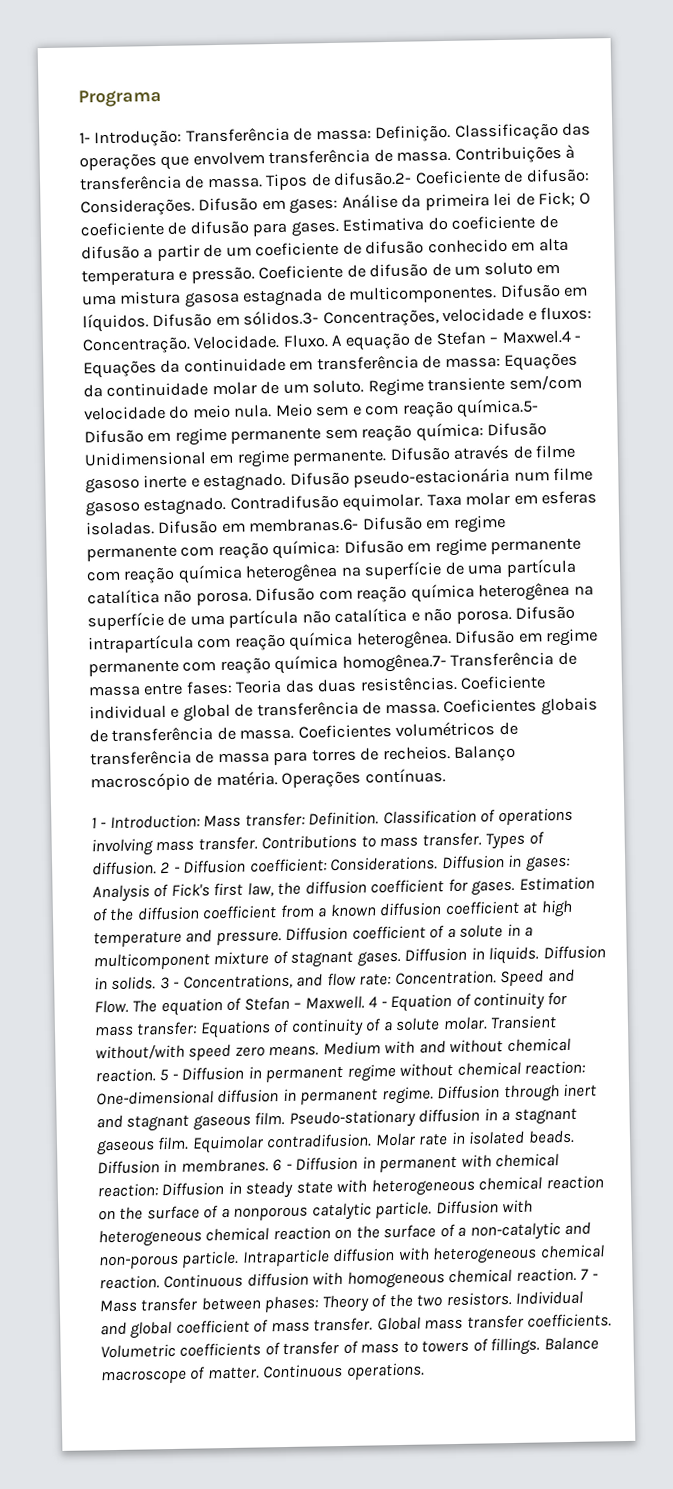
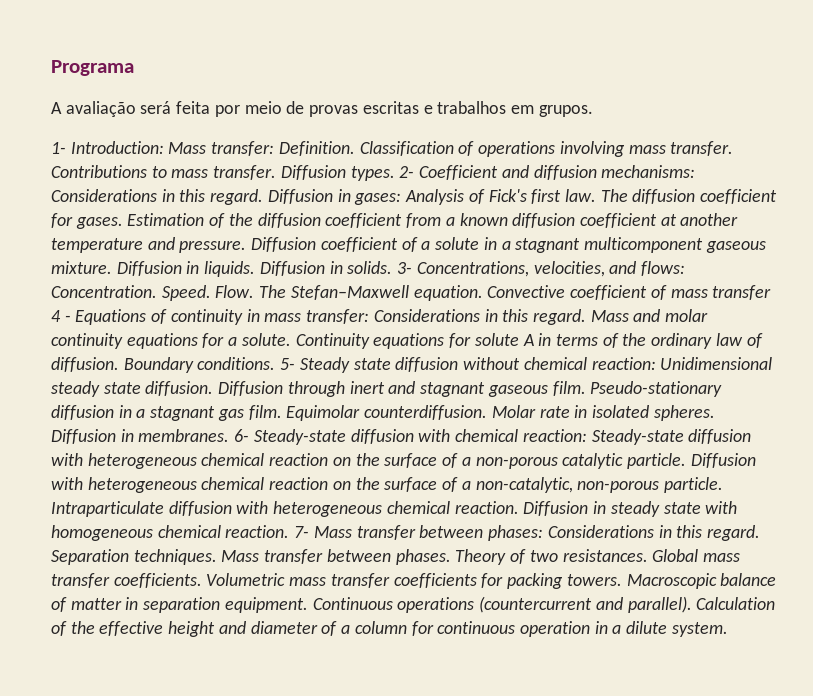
- 1- Introdução: Transferência de massa: Definição. Classificação das operações que envolvem transferência de massa. Contribuições à transferência de massa. Tipos de difusão.2- Coeficiente de difusão: Considerações. Difusão em gases: Análise da primeira lei de Fick; O coeficiente de difusão para gases. Estimativa do coeficiente de difusão a partir de um coeficiente de difusão conhecido em alta temperatura e pressão. Coeficiente de difusão de um soluto em uma mistura gasosa estagnada de multicomponentes. Difusão em líquidos. Difusão em sólidos.3- Concentrações, velocidade e fluxos: Concentração. Velocidade. Fluxo. A equação de Stefan – Maxwel.4 - Equações da continuidade em transferência de massa: Equações da continuidade molar de um soluto. Regime transiente sem/com velocidade do meio nula. Meio sem e com reação química.5- Difusão em regime permanente sem reação química: Difusão Unidimensional em regime permanente. Difusão através de filme gasoso inerte e estagnado. Difusão pseudo-estacionária num filme gasoso estagnado. Contradifusão equimolar. Taxa molar em esferas isoladas. Difusão em membranas.6- Difusão em regime permanente com reação química: Difusão em regime permanente com reação química heterogênea na superfície de uma partícula catalítica não porosa. Difusão com reação química heterogênea na superfície de uma partícula não catalítica e não porosa. Difusão intrapartícula com reação química heterogênea. Difusão em regime permanente com reação química homogênea.7- Transferência de massa entre fases: Teoria das duas resistências. Coeficiente individual e global de transferência de massa. Coeficientes globais de transferência de massa. Coeficientes volumétricos de transferência de massa para torres de recheios. Balanço macroscópio de matéria. Operações contínuas.
- 1 - Introduction: Mass transfer: Definition.
+ A avaliação será feita por meio de provas escritas e trabalhos em grupos.
+ 1- Introduction: Mass transfer: Definition.
- Types of diffusion. 2 - Diffusion coefficient: Considerations.
+ Diffusion types. 2- Coefficient and diffusion mechanisms: Considerations in this regard.
- Diffusion in gases: Analysis of Fick's first law, the diffusion coefficient for gases.
+ Diffusion in gases: Analysis of Fick's first law. The diffusion coefficient for gases.
- Estimation of the diffusion coefficient from a known diffusion coefficient at high temperature and pressure.
+ Estimation of the diffusion coefficient from a known diffusion coefficient at another temperature and pressure.
- Diffusion coefficient of a solute in a multicomponent mixture of stagnant gases.
+ Diffusion coefficient of a solute in a stagnant multicomponent gaseous mixture.
- 3 - Concentrations, and flow rate: Concentration. Speed and Flow. The equation of Stefan – Maxwell. 4 - Equation of continuity for mass transfer: Equations of continuity of a solute molar. Transient without/with speed zero means. Medium with and without chemical reaction. 5 - Diffusion in permanent regime without chemical reaction: One-dimensional diffusion in permanent regime.
+ 3- Concentrations, velocities, and flows: Concentration. Speed. Flow. The Stefan–Maxwell equation. Convective coefficient of mass transfer 4 - Equations of continuity in mass transfer: Considerations in this regard. Mass and molar continuity equations for a solute. Continuity equations for solute A in terms of the ordinary law of diffusion. Boundary conditions. 5- Steady state diffusion without chemical reaction: Unidimensional steady state diffusion.
- Pseudo-stationary diffusion in a stagnant gaseous film.
+ Pseudo-stationary diffusion in a stagnant gas film.
- Equimolar contradifusion.
+ Equimolar counterdiffusion.
- Molar rate in isolated beads.
+ Molar rate in isolated spheres.
- 6 - Diffusion in permanent with chemical reaction: Diffusion in steady state with heterogeneous chemical reaction on the surface of a nonporous catalytic particle.
+ 6- Steady-state diffusion with chemical reaction: Steady-state diffusion with heterogeneous chemical reaction on the surface of a non-porous catalytic particle.
- Diffusion with heterogeneous chemical reaction on the surface of a non-catalytic and non-porous particle.
+ Diffusion with heterogeneous chemical reaction on the surface of a non-catalytic, non-porous particle.
- Intraparticle diffusion with heterogeneous chemical reaction.
+ Intraparticulate diffusion with heterogeneous chemical reaction.
- Continuous diffusion with homogeneous chemical reaction.
+ Diffusion in steady state with homogeneous chemical reaction.
- 7 - Mass transfer between phases: Theory of the two resistors. Individual and global coefficient of mass transfer.
+ 7- Mass transfer between phases: Considerations in this regard. Separation techniques. Mass transfer between phases. Theory of two resistances.
- Volumetric coefficients of transfer of mass to towers of fillings. Balance macroscope of matter. Continuous operations.
+ Volumetric mass transfer coefficients for packing towers. Macroscopic balance of matter in separation equipment. Continuous operations (countercurrent and parallel). Calculation of the effective height and diameter of a column for continuous operation in a dilute system.

